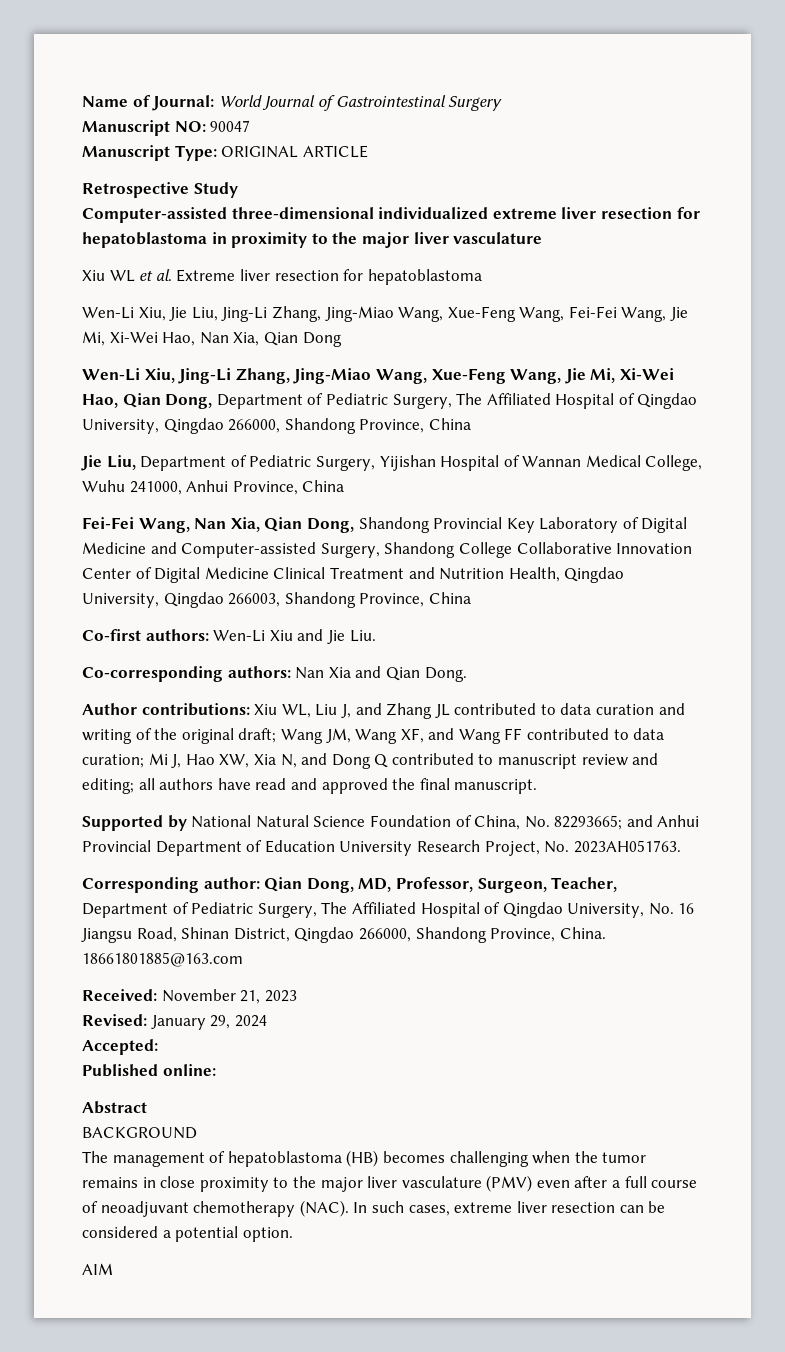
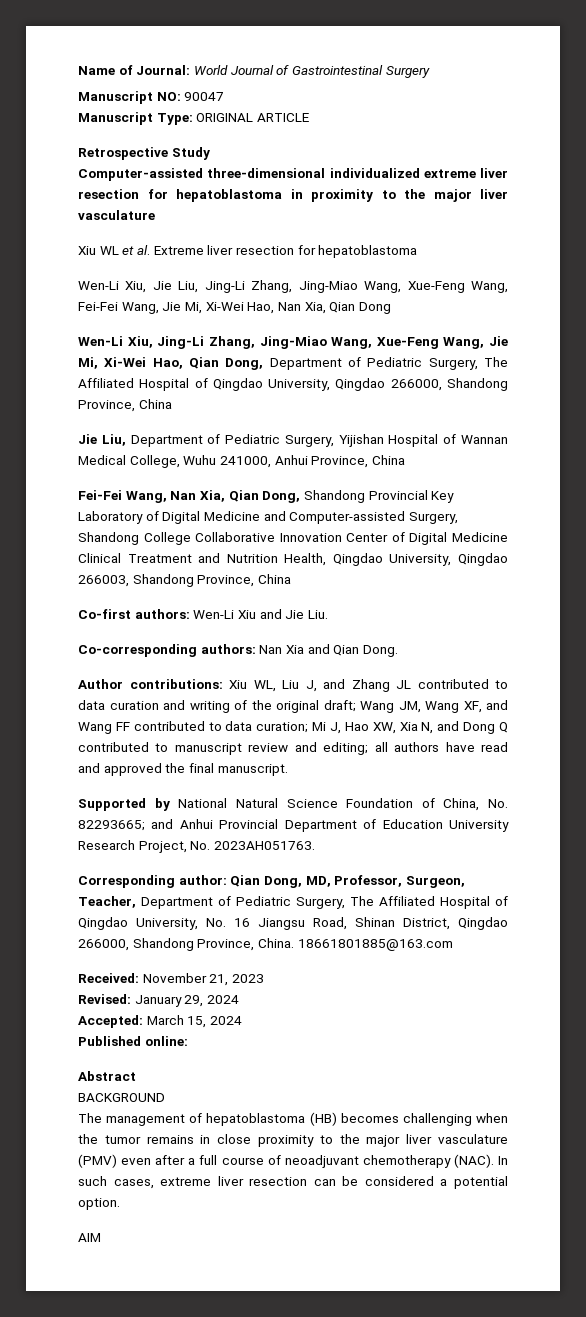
- Accepted:
+ Accepted: March 15, 2024

